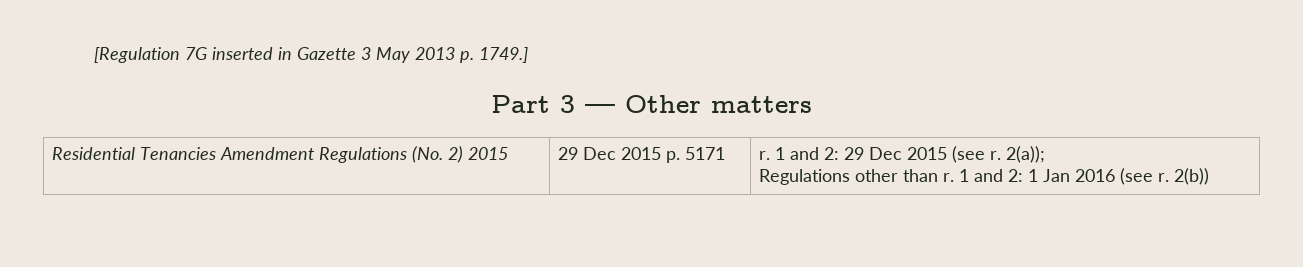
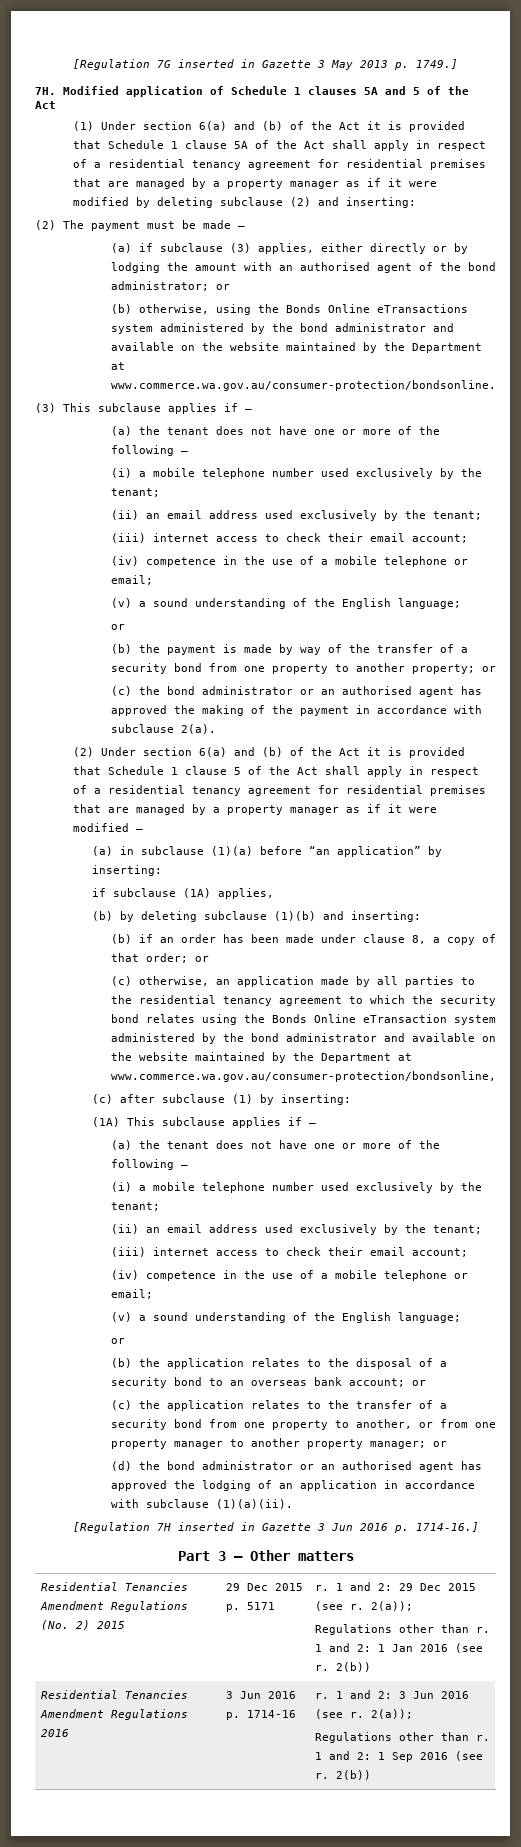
+ 7H. Modified application of Schedule 1 clauses 5A and 5 of the Act
+ (1) Under section 6(a) and (b) of the Act it is provided that Schedule 1 clause 5A of the Act shall apply in respect of a residential tenancy agreement for residential premises that are managed by a property manager as if it were modified by deleting subclause (2) and inserting:
+ (2) The payment must be made —
+ (a) if subclause (3) applies, either directly or by lodging the amount with an authorised agent of the bond administrator; or
+ (b) otherwise, using the Bonds Online eTransactions system administered by the bond administrator and available on the website maintained by the Department at www.commerce.wa.gov.au/consumer-protection/bondsonline.
+ (3) This subclause applies if —
+ (a) the tenant does not have one or more of the following —
+ (i) a mobile telephone number used exclusively by the tenant;
+ (ii) an email address used exclusively by the tenant;
+ (iii) internet access to check their email account;
+ (iv) competence in the use of a mobile telephone or email;
+ (v) a sound understanding of the English language;
+ or
+ (b) the payment is made by way of the transfer of a security bond from one property to another property; or
+ (c) the bond administrator or an authorised agent has approved the making of the payment in accordance with subclause 2(a).
+ (2) Under section 6(a) and (b) of the Act it is provided that Schedule 1 clause 5 of the Act shall apply in respect of a residential tenancy agreement for residential premises that are managed by a property manager as if it were modified —
+ (a) in subclause (1)(a) before “an application” by inserting:
+ if subclause (1A) applies,
+ (b) by deleting subclause (1)(b) and inserting:
+ (b) if an order has been made under clause 8, a copy of that order; or
+ (c) otherwise, an application made by all parties to the residential tenancy agreement to which the security bond relates using the Bonds Online eTransaction system administered by the bond administrator and available on the website maintained by the Department at www.commerce.wa.gov.au/consumer-protection/bondsonline,
+ (c) after subclause (1) by inserting:
+ (1A) This subclause applies if —
+ (a) the tenant does not have one or more of the following —
+ (i) a mobile telephone number used exclusively by the tenant;
+ (ii) an email address used exclusively by the tenant;
+ (iii) internet access to check their email account;
+ (iv) competence in the use of a mobile telephone or email;
+ (v) a sound understanding of the English language;
+ or
+ (b) the application relates to the disposal of a security bond to an overseas bank account; or
+ (c) the application relates to the transfer of a security bond from one property to another, or from one property manager to another property manager; or
+ (d) the bond administrator or an authorised agent has approved the lodging of an application in accordance with subclause (1)(a)(ii).
+ [Regulation 7H inserted in Gazette 3 Jun 2016 p. 1714-16.]
+ Residential Tenancies Amendment Regulations 2016 | 3 Jun 2016 p. 1714-16 | r. 1 and 2: 3 Jun 2016 (see r. 2(a));
+ Regulations other than r. 1 and 2: 1 Sep 2016 (see r. 2(b))

